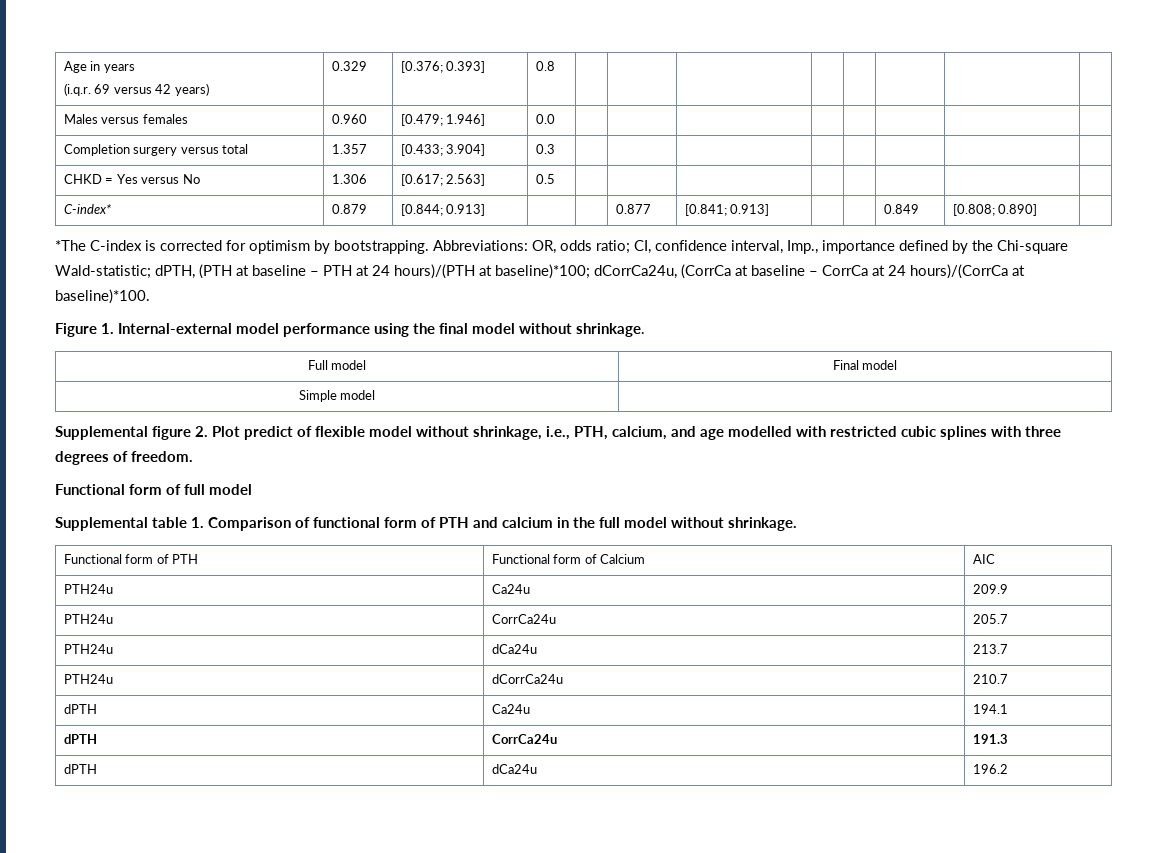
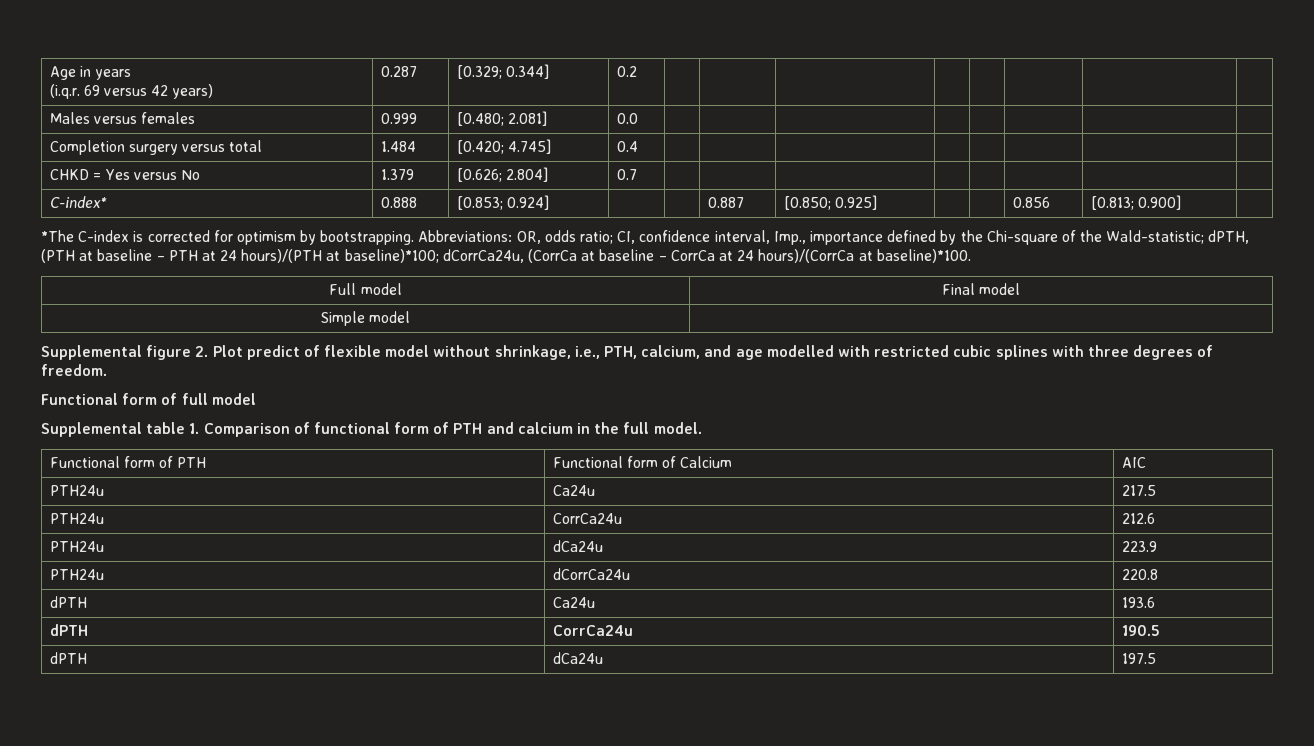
  Age in years
- (i.q.r. 69 versus 42 years) | 0.329 | [0.376; 0.393] | 0.8 | | | | | | | |
+ (i.q.r. 69 versus 42 years) | 0.287 | [0.329; 0.344] | 0.2 | | | | | | | |
- Males versus females | 0.960 | [0.479; 1.946] | 0.0 | | | | | | | |
+ Males versus females | 0.999 | [0.480; 2.081] | 0.0 | | | | | | | |
- Completion surgery versus total | 1.357 | [0.433; 3.904] | 0.3 | | | | | | | |
+ Completion surgery versus total | 1.484 | [0.420; 4.745] | 0.4 | | | | | | | |
- CHKD = Yes versus No | 1.306 | [0.617; 2.563] | 0.5 | | | | | | | |
- C-index* | 0.879 | [0.844; 0.913] | | | 0.877 | [0.841; 0.913] | | | 0.849 | [0.808; 0.890] |
+ CHKD = Yes versus No | 1.379 | [0.626; 2.804] | 0.7 | | | | | | | |
+ C-index* | 0.888 | [0.853; 0.924] | | | 0.887 | [0.850; 0.925] | | | 0.856 | [0.813; 0.900] |
- Abbreviations: OR, odds ratio; CI, confidence interval, Imp., importance defined by the Chi-square Wald-statistic; dPTH, (PTH at baseline – PTH at 24 hours)/(PTH at baseline)*100; dCorrCa24u, (CorrCa at baseline – CorrCa at 24 hours)/(CorrCa at baseline)*100.
+ Abbreviations: OR, odds ratio; CI, confidence interval, Imp., importance defined by the Chi-square of the Wald-statistic; dPTH, (PTH at baseline – PTH at 24 hours)/(PTH at baseline)*100; dCorrCa24u, (CorrCa at baseline – CorrCa at 24 hours)/(CorrCa at baseline)*100.
- Figure 1. Internal-external model performance using the final model without shrinkage.
- Supplemental table 1. Comparison of functional form of PTH and calcium in the full model without shrinkage.
+ Supplemental table 1. Comparison of functional form of PTH and calcium in the full model.
- PTH24u | Ca24u | 209.9
+ PTH24u | Ca24u | 217.5
- PTH24u | CorrCa24u | 205.7
+ PTH24u | CorrCa24u | 212.6
- PTH24u | dCa24u | 213.7
+ PTH24u | dCa24u | 223.9
- PTH24u | dCorrCa24u | 210.7
+ PTH24u | dCorrCa24u | 220.8
- dPTH | Ca24u | 194.1
+ dPTH | Ca24u | 193.6
- dPTH | CorrCa24u | 191.3
+ dPTH | CorrCa24u | 190.5
- dPTH | dCa24u | 196.2
+ dPTH | dCa24u | 197.5

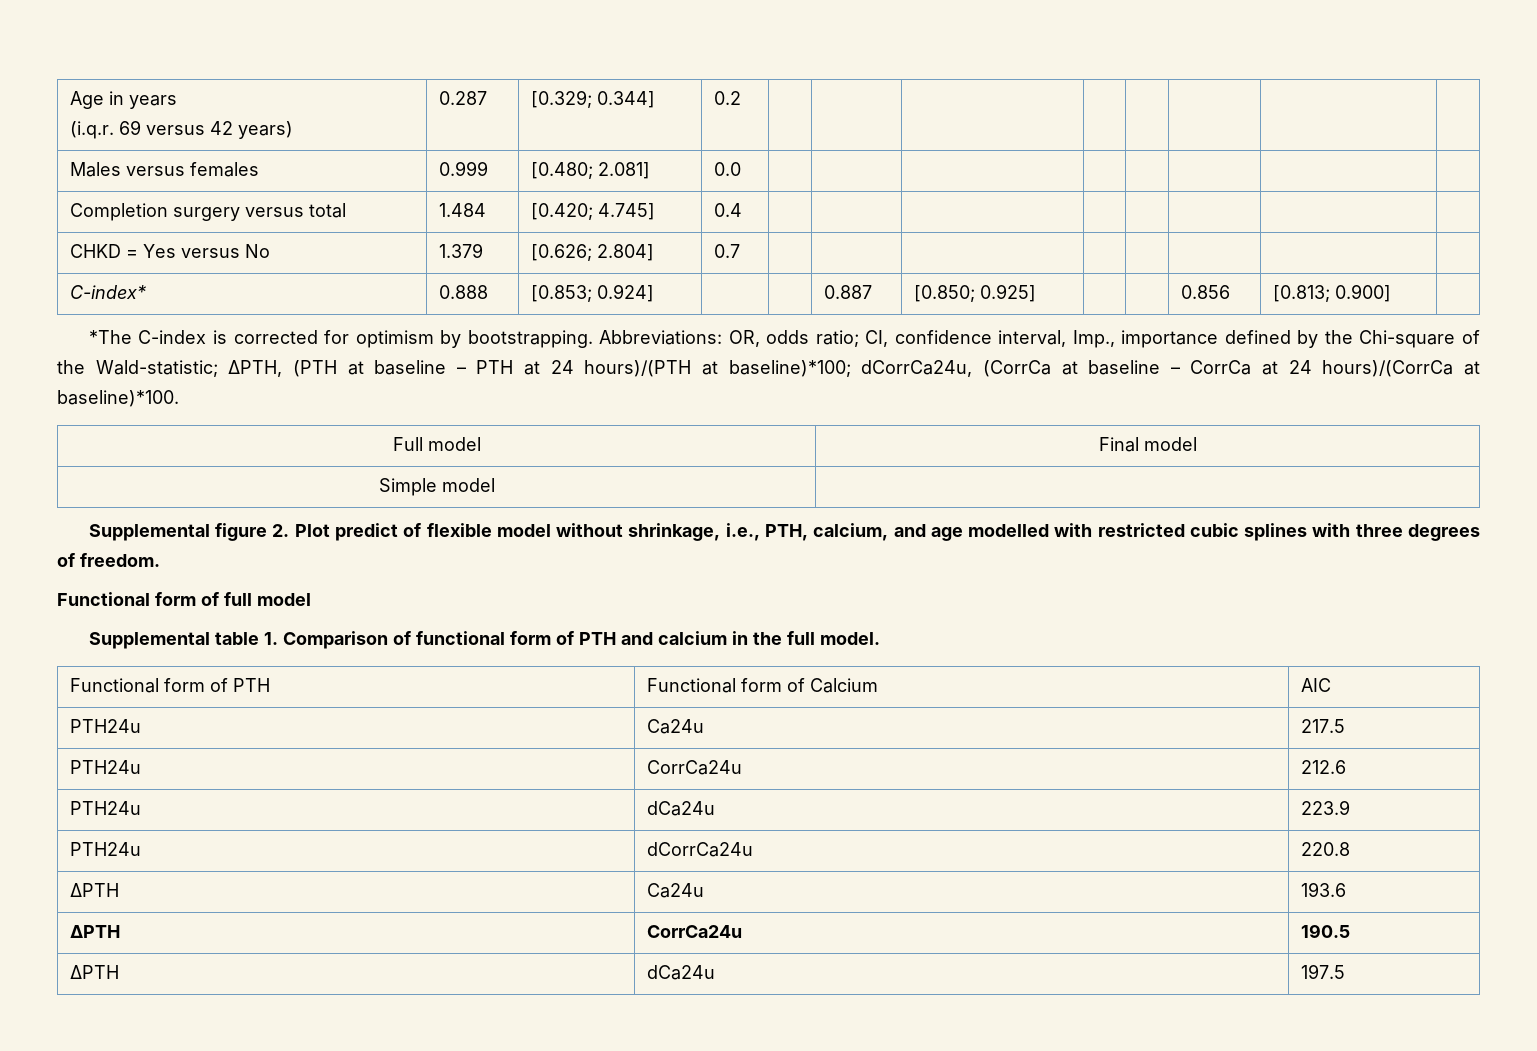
- Abbreviations: OR, odds ratio; CI, confidence interval, Imp., importance defined by the Chi-square of the Wald-statistic; dPTH, (PTH at baseline – PTH at 24 hours)/(PTH at baseline)*100; dCorrCa24u, (CorrCa at baseline – CorrCa at 24 hours)/(CorrCa at baseline)*100.
+ Abbreviations: OR, odds ratio; CI, confidence interval, Imp., importance defined by the Chi-square of the Wald-statistic; ΔPTH, (PTH at baseline – PTH at 24 hours)/(PTH at baseline)*100; dCorrCa24u, (CorrCa at baseline – CorrCa at 24 hours)/(CorrCa at baseline)*100.
- dPTH | Ca24u | 193.6
+ ΔPTH | Ca24u | 193.6
- dPTH | CorrCa24u | 190.5
+ ΔPTH | CorrCa24u | 190.5
- dPTH | dCa24u | 197.5
+ ΔPTH | dCa24u | 197.5

